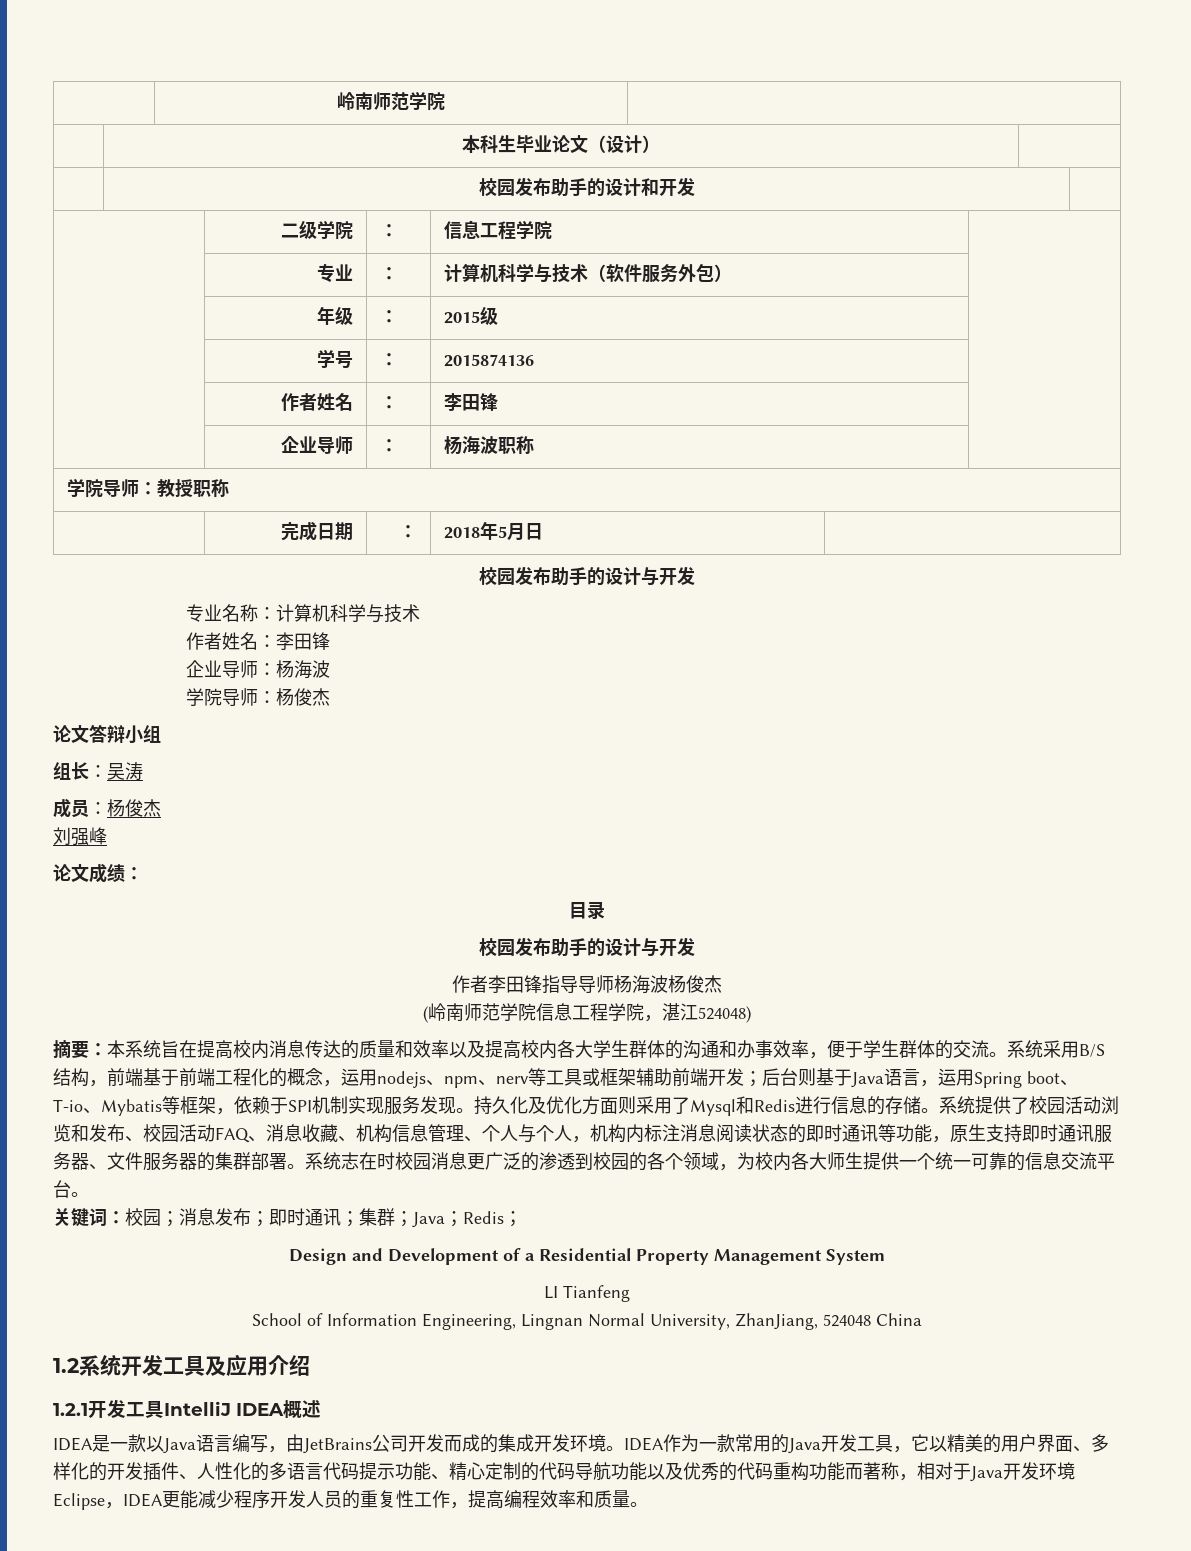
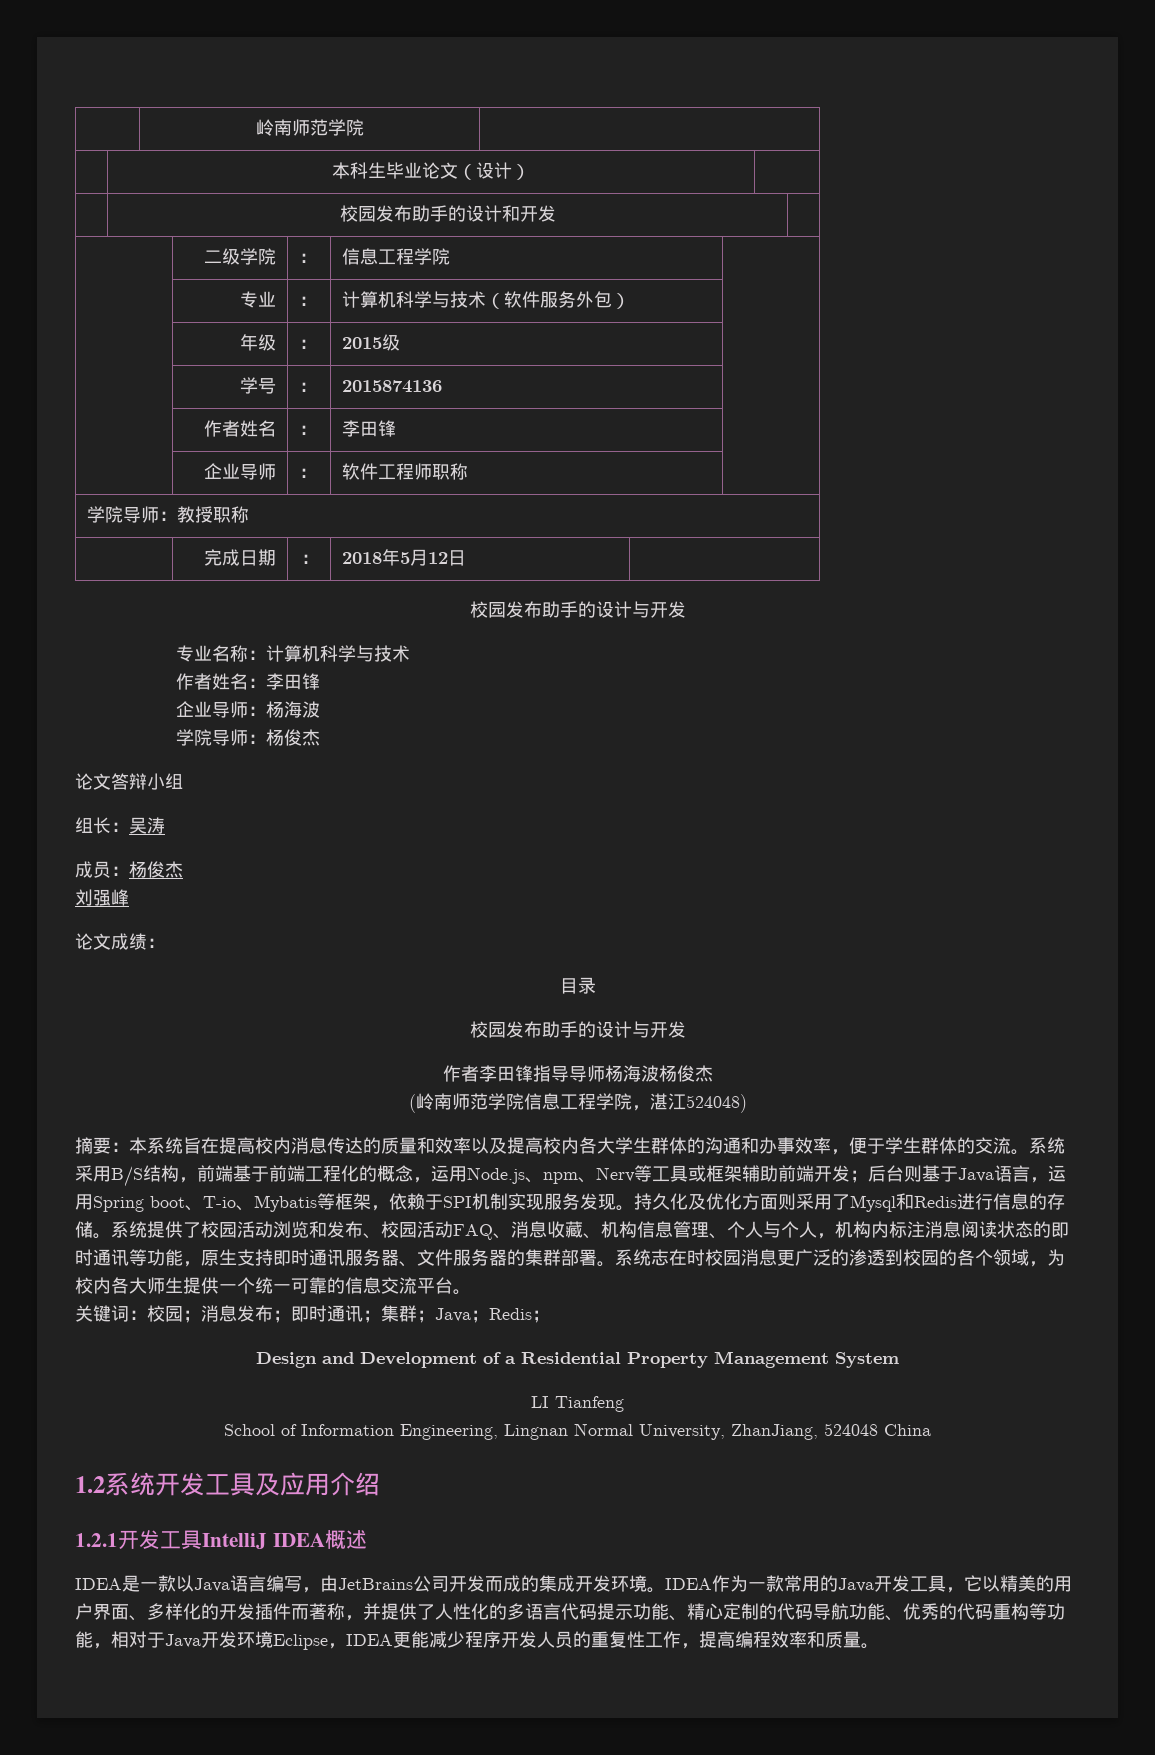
- | 企业导师 | ： | 杨海波职称 |
+ | 企业导师 | ： | 软件工程师职称 |
- | 完成日期 | ： | 2018年5月日 |
+ | 完成日期 | ： | 2018年5月12日 |
- 系统采用B/S结构，前端基于前端工程化的概念，运用nodejs、npm、nerv等工具或框架辅助前端开发；后台则基于Java语言，运用Spring boot、T-io、Mybatis等框架，依赖于SPI机制实现服务发现。
+ 系统采用B/S结构，前端基于前端工程化的概念，运用Node.js、npm、Nerv等工具或框架辅助前端开发；后台则基于Java语言，运用Spring boot、T-io、Mybatis等框架，依赖于SPI机制实现服务发现。
- IDEA作为一款常用的Java开发工具，它以精美的用户界面、多样化的开发插件、人性化的多语言代码提示功能、精心定制的代码导航功能以及优秀的代码重构功能而著称，相对于Java开发环境Eclipse，IDEA更能减少程序开发人员的重复性工作，提高编程效率和质量。
+ IDEA作为一款常用的Java开发工具，它以精美的用户界面、多样化的开发插件而著称，并提供了人性化的多语言代码提示功能、精心定制的代码导航功能、优秀的代码重构等功能，相对于Java开发环境Eclipse，IDEA更能减少程序开发人员的重复性工作，提高编程效率和质量。

